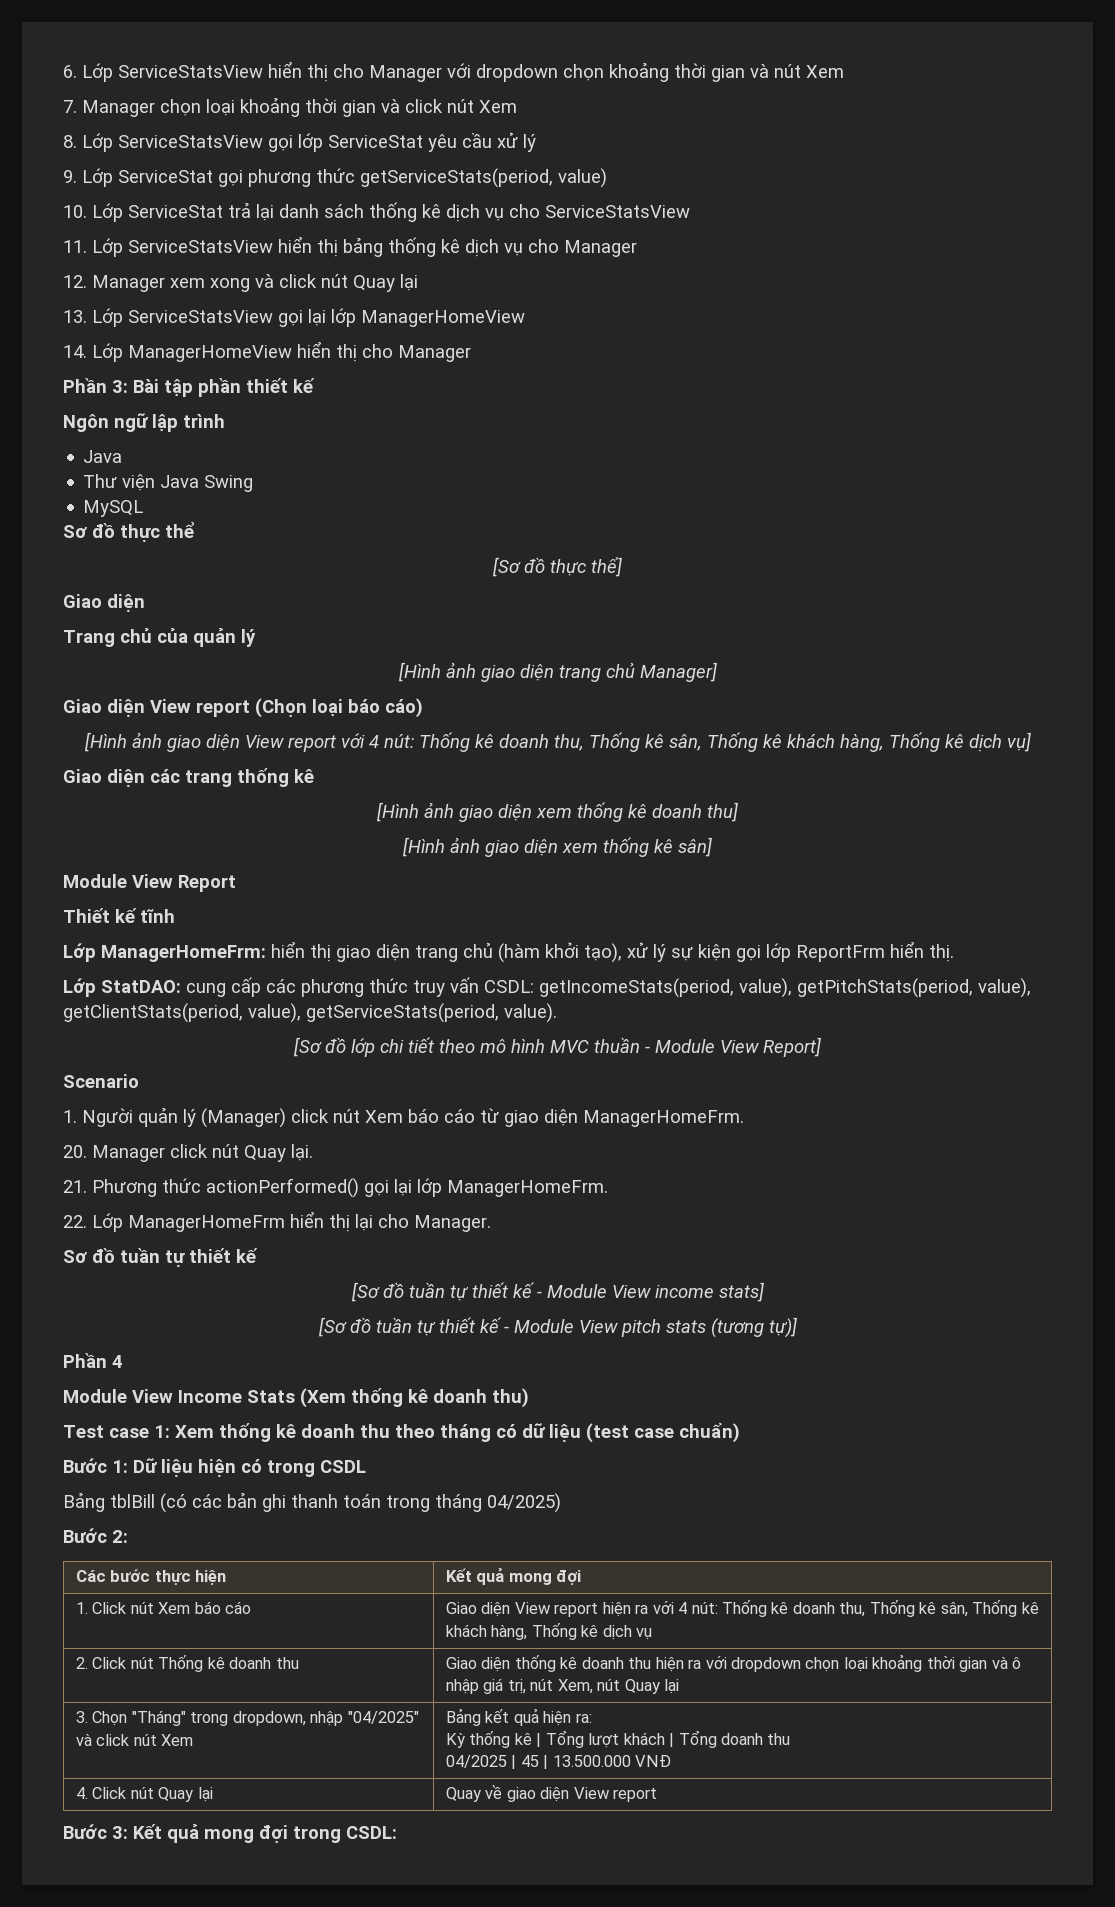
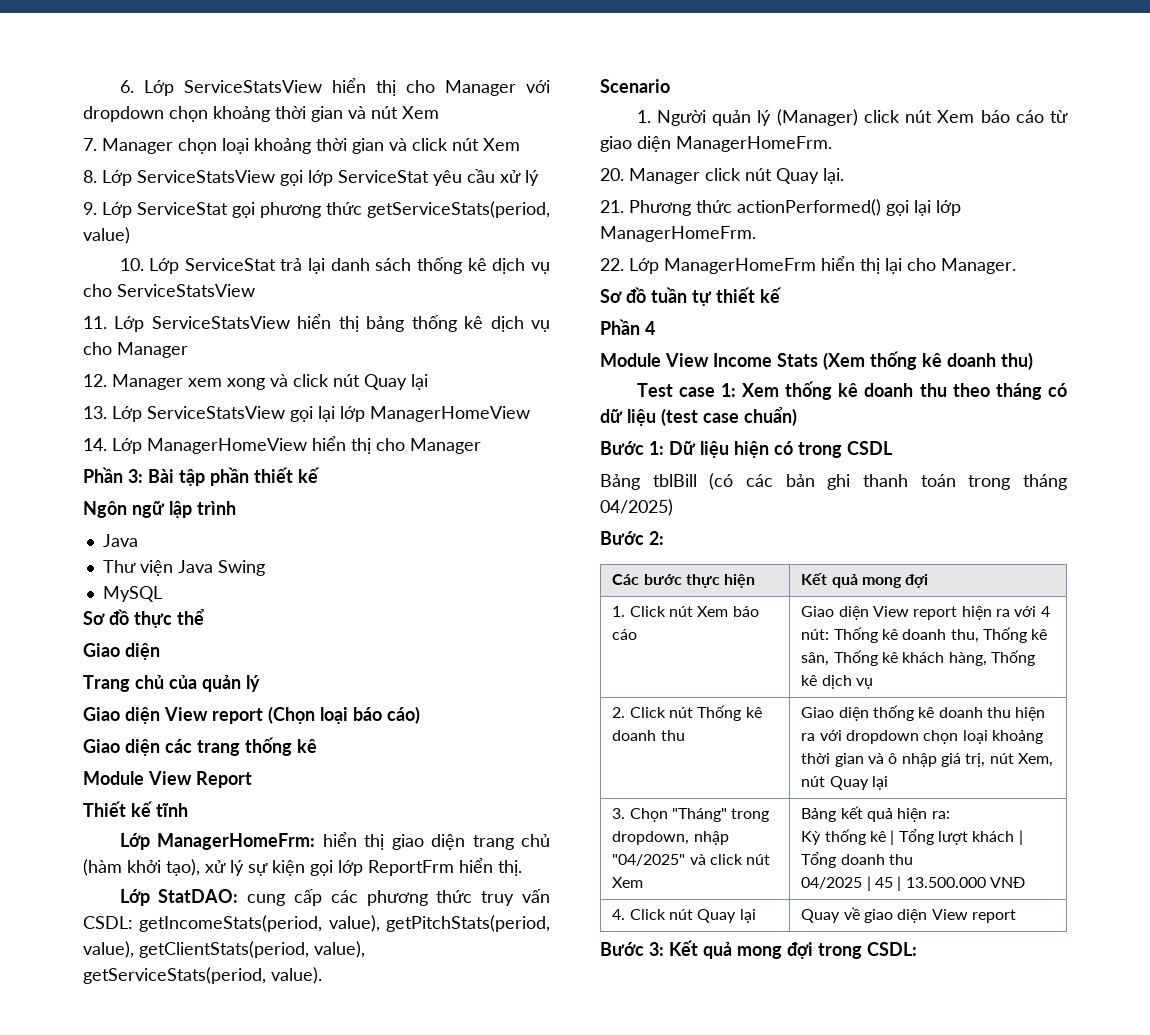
- [Sơ đồ thực thể]
- [Hình ảnh giao diện trang chủ Manager]
- [Hình ảnh giao diện View report với 4 nút: Thống kê doanh thu, Thống kê sân, Thống kê khách hàng, Thống kê dịch vụ]
- [Hình ảnh giao diện xem thống kê doanh thu]
- [Hình ảnh giao diện xem thống kê sân]
- [Sơ đồ lớp chi tiết theo mô hình MVC thuần - Module View Report]
- [Sơ đồ tuần tự thiết kế - Module View income stats]
- [Sơ đồ tuần tự thiết kế - Module View pitch stats (tương tự)]

